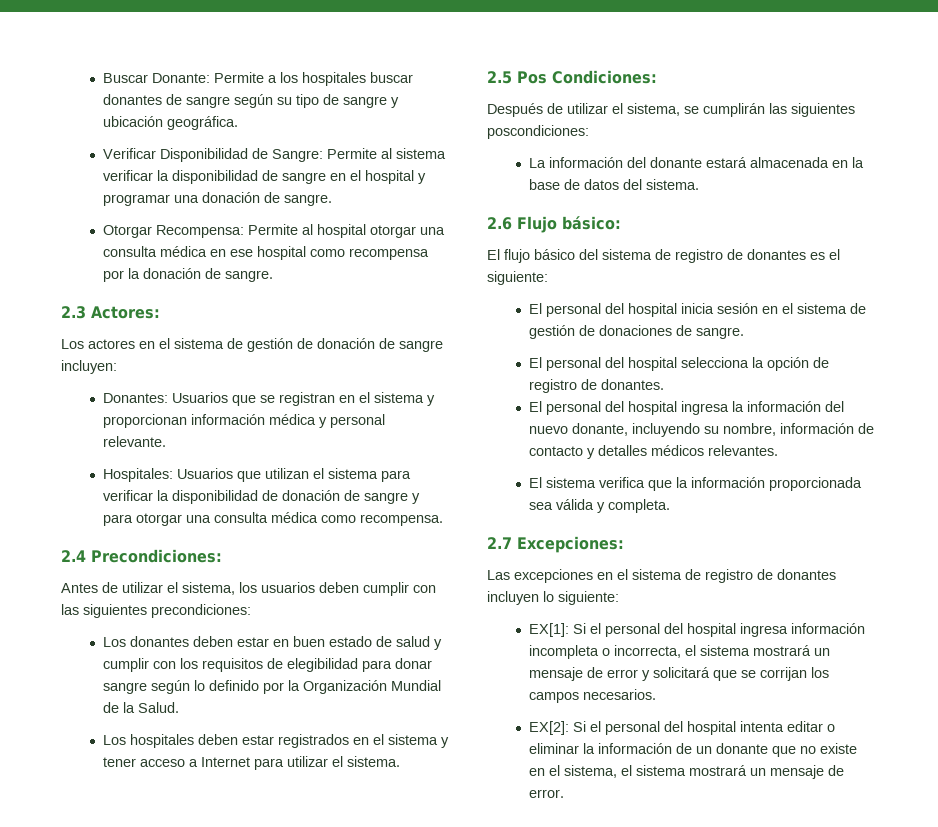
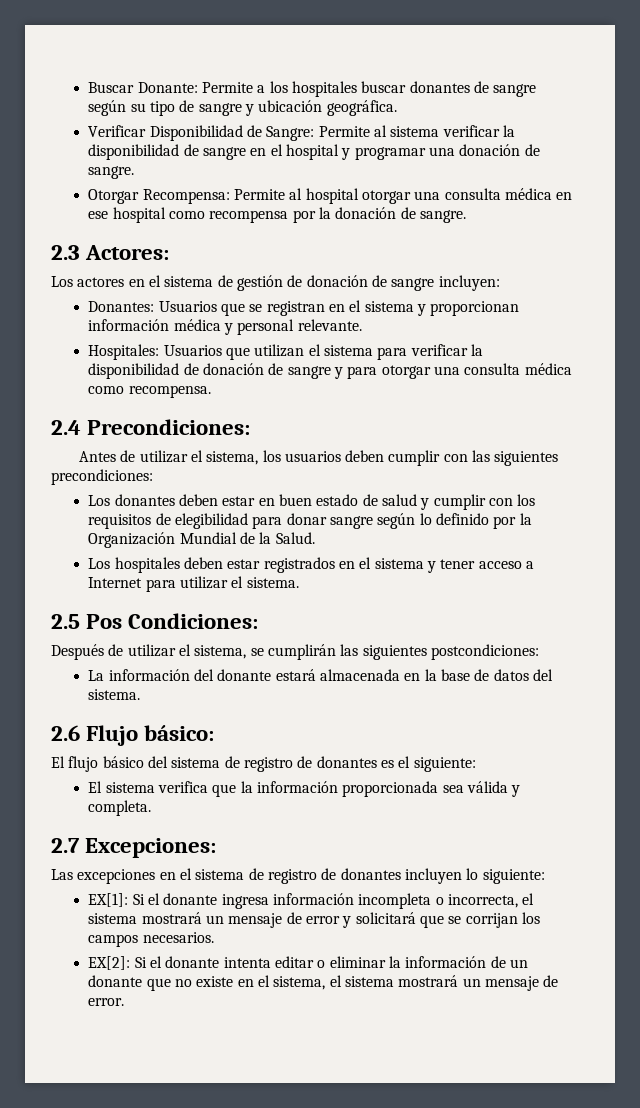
- Después de utilizar el sistema, se cumplirán las siguientes poscondiciones:
+ Después de utilizar el sistema, se cumplirán las siguientes postcondiciones:
- El personal del hospital inicia sesión en el sistema de gestión de donaciones de sangre.
- El personal del hospital selecciona la opción de registro de donantes.
- El personal del hospital ingresa la información del nuevo donante, incluyendo su nombre, información de contacto y detalles médicos relevantes.
- EX[1]: Si el personal del hospital ingresa información incompleta o incorrecta, el sistema mostrará un mensaje de error y solicitará que se corrijan los campos necesarios.
+ EX[1]: Si el donante ingresa información incompleta o incorrecta, el sistema mostrará un mensaje de error y solicitará que se corrijan los campos necesarios.
- EX[2]: Si el personal del hospital intenta editar o eliminar la información de un donante que no existe en el sistema, el sistema mostrará un mensaje de error.
+ EX[2]: Si el donante intenta editar o eliminar la información de un donante que no existe en el sistema, el sistema mostrará un mensaje de error.

